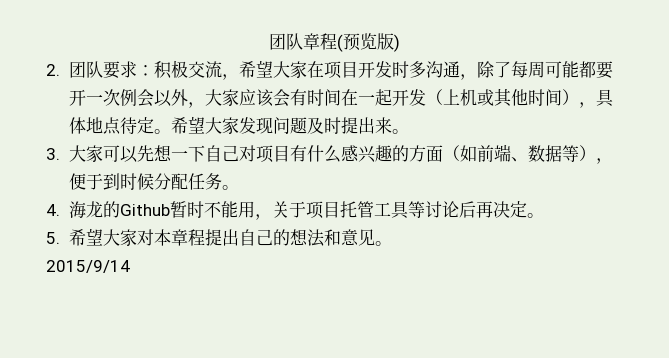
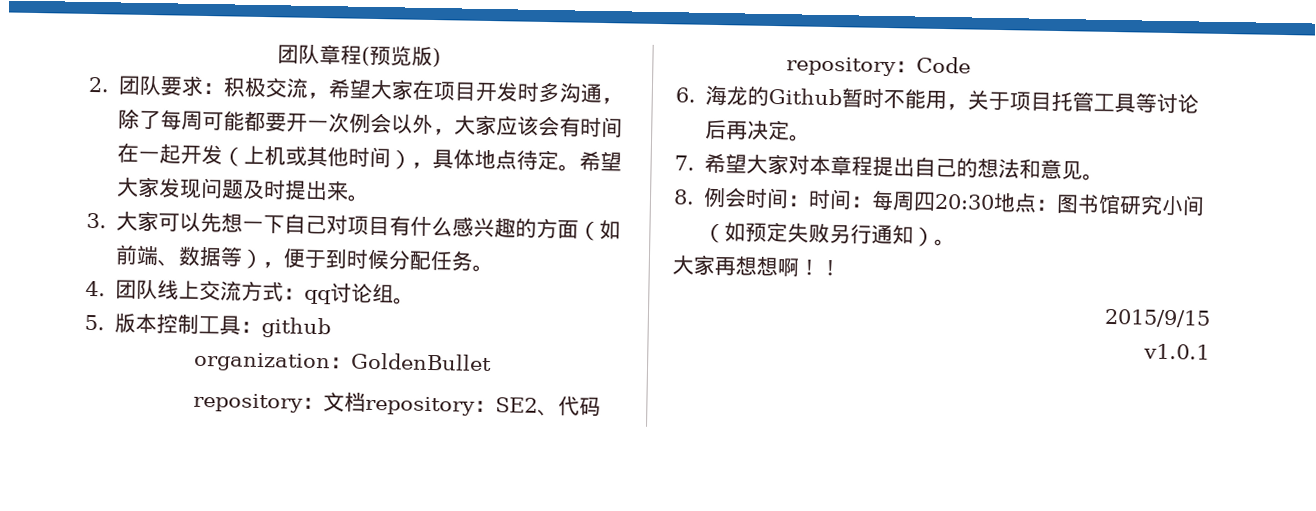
- 4.海龙的Github暂时不能用，关于项目托管工具等讨论后再决定。
+ 4.团队线上交流方式：qq讨论组。
+ 5.版本控制工具：github
+ organization：GoldenBullet
+ repository：文档repository：SE2、代码repository：Code
+ 6.海龙的Github暂时不能用，关于项目托管工具等讨论后再决定。
- 5.希望大家对本章程提出自己的想法和意见。
+ 7.希望大家对本章程提出自己的想法和意见。
- 2015/9/14
+ 8.例会时间：时间：每周四20:30地点：图书馆研究小间（如预定失败另行通知）。
+ 大家再想想啊！！
+ 2015/9/15
+ v1.0.1

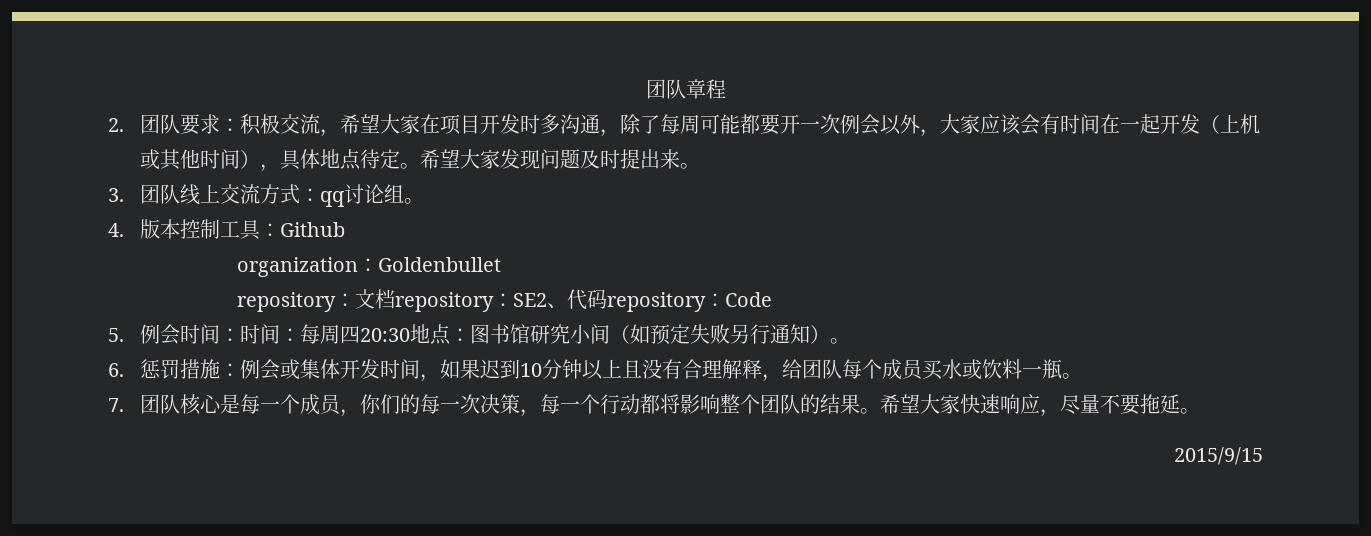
- 团队章程(预览版)
+ 团队章程
- 3.大家可以先想一下自己对项目有什么感兴趣的方面（如前端、数据等），便于到时候分配任务。
- 4.团队线上交流方式：qq讨论组。
+ 3.团队线上交流方式：qq讨论组。
- 5.版本控制工具：github
+ 4.版本控制工具：Github
- organization：GoldenBullet
+ organization：Goldenbullet
- 6.海龙的Github暂时不能用，关于项目托管工具等讨论后再决定。
- 7.希望大家对本章程提出自己的想法和意见。
- 8.例会时间：时间：每周四20:30地点：图书馆研究小间（如预定失败另行通知）。
+ 5.例会时间：时间：每周四20:30地点：图书馆研究小间（如预定失败另行通知）。
- 大家再想想啊！！
+ 6.惩罚措施：例会或集体开发时间，如果迟到10分钟以上且没有合理解释，给团队每个成员买水或饮料一瓶。
+ 7.团队核心是每一个成员，你们的每一次决策，每一个行动都将影响整个团队的结果。希望大家快速响应，尽量不要拖延。
- v1.0.1

